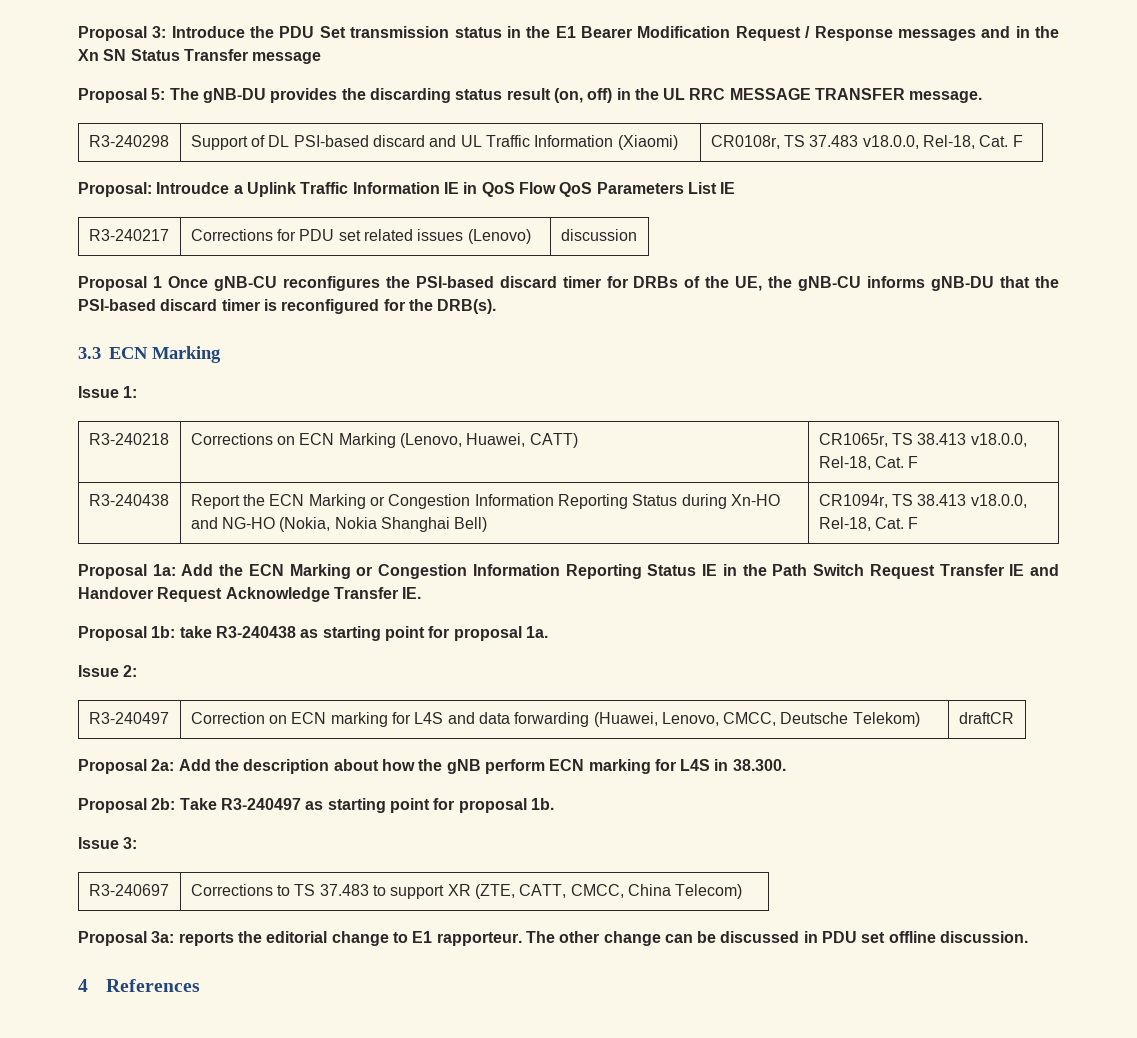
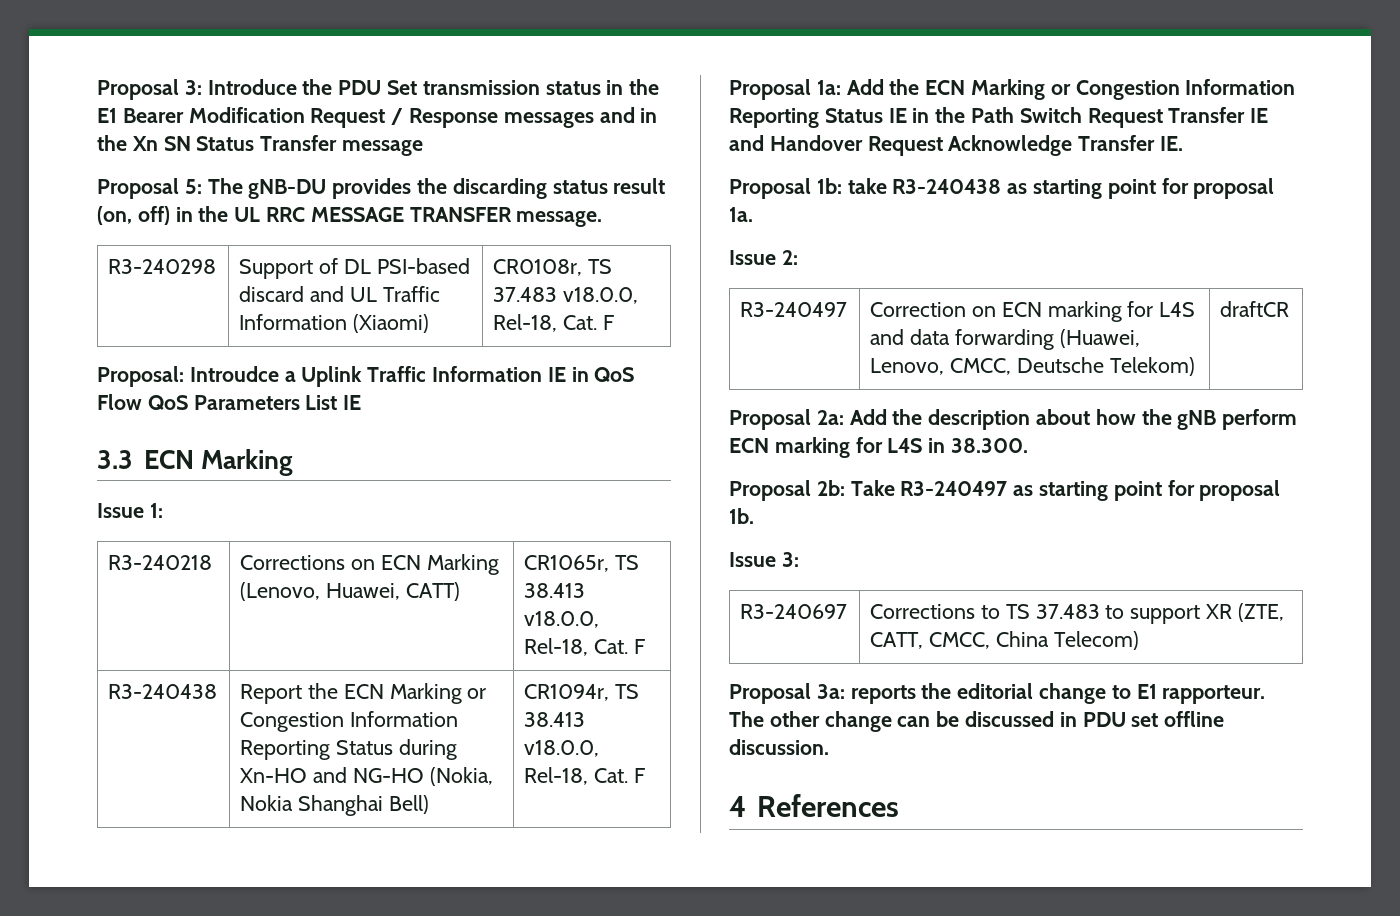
- R3-240217 | Corrections for PDU set related issues (Lenovo) | discussion
- Proposal 1 Once gNB-CU reconfigures the PSI-based discard timer for DRBs of the UE, the gNB-CU informs gNB-DU that the PSI-based discard timer is reconfigured for the DRB(s).

